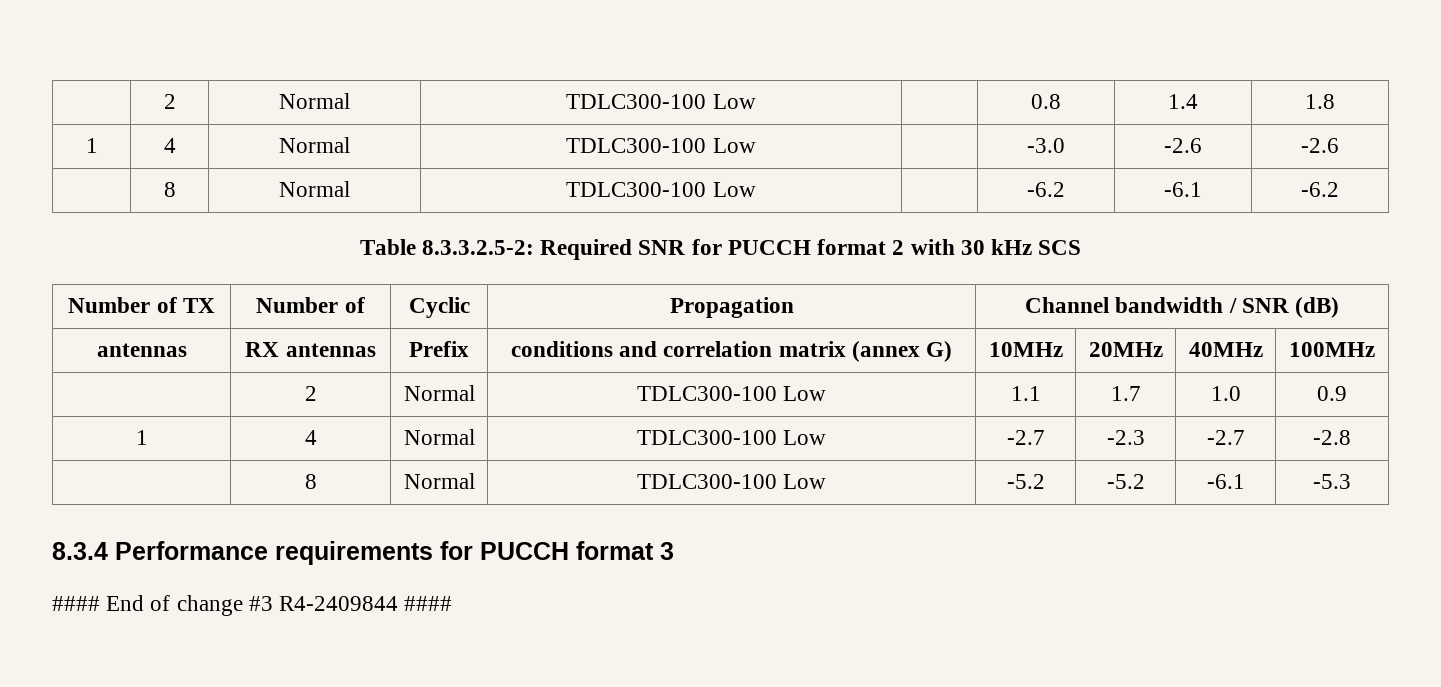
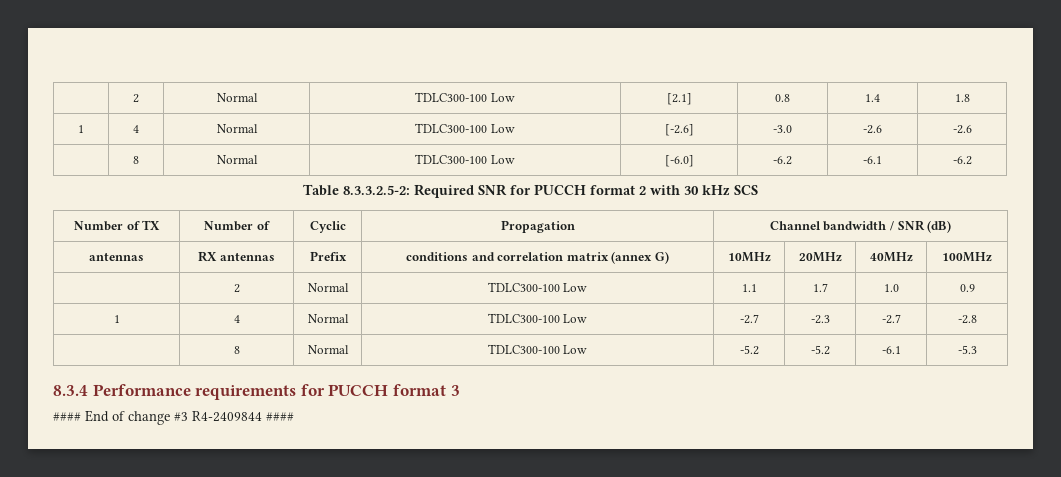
- | 2 | Normal | TDLC300-100 Low | | 0.8 | 1.4 | 1.8
+ | 2 | Normal | TDLC300-100 Low | [2.1] | 0.8 | 1.4 | 1.8
- 1 | 4 | Normal | TDLC300-100 Low | | -3.0 | -2.6 | -2.6
+ 1 | 4 | Normal | TDLC300-100 Low | [-2.6] | -3.0 | -2.6 | -2.6
- | 8 | Normal | TDLC300-100 Low | | -6.2 | -6.1 | -6.2
+ | 8 | Normal | TDLC300-100 Low | [-6.0] | -6.2 | -6.1 | -6.2

